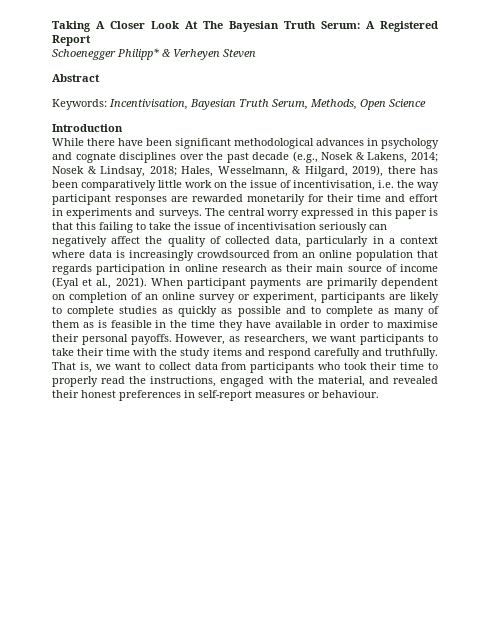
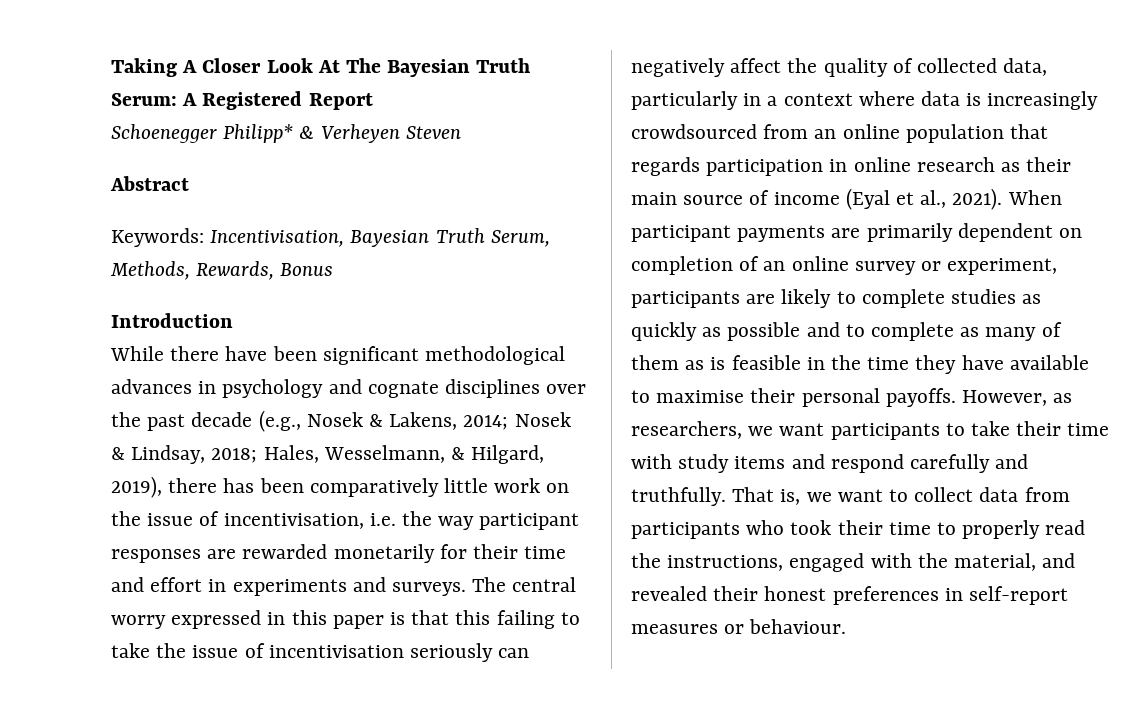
- Keywords: Incentivisation, Bayesian Truth Serum, Methods, Open Science
+ Keywords: Incentivisation, Bayesian Truth Serum, Methods, Rewards, Bonus
- When participant payments are primarily dependent on completion of an online survey or experiment, participants are likely to complete studies as quickly as possible and to complete as many of them as is feasible in the time they have available in order to maximise their personal payoffs.
+ When participant payments are primarily dependent on completion of an online survey or experiment, participants are likely to complete studies as quickly as possible and to complete as many of them as is feasible in the time they have available to maximise their personal payoffs.
- However, as researchers, we want participants to take their time with the study items and respond carefully and truthfully.
+ However, as researchers, we want participants to take their time with study items and respond carefully and truthfully.

